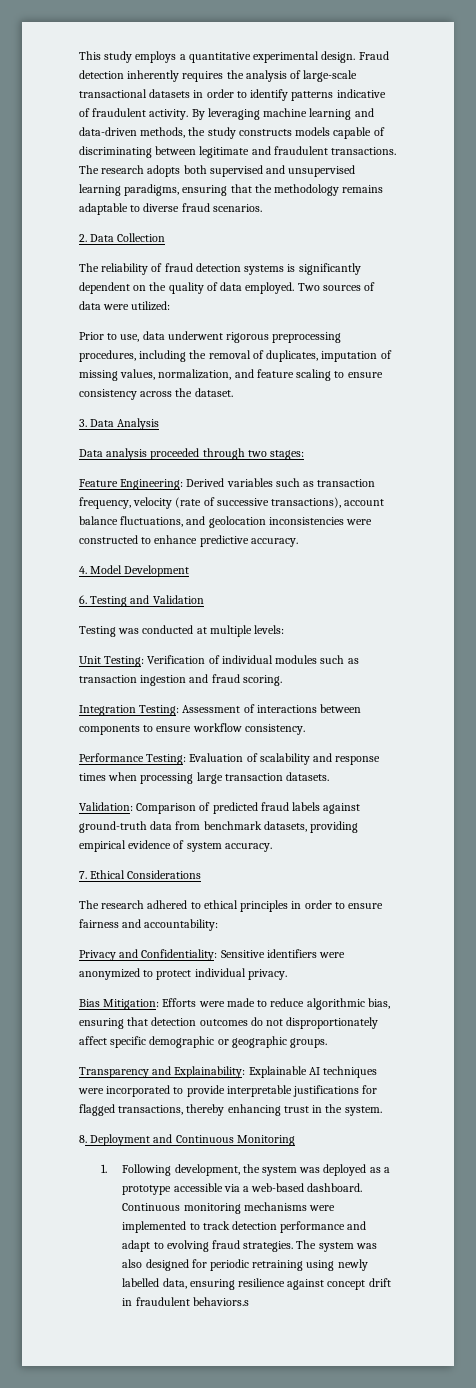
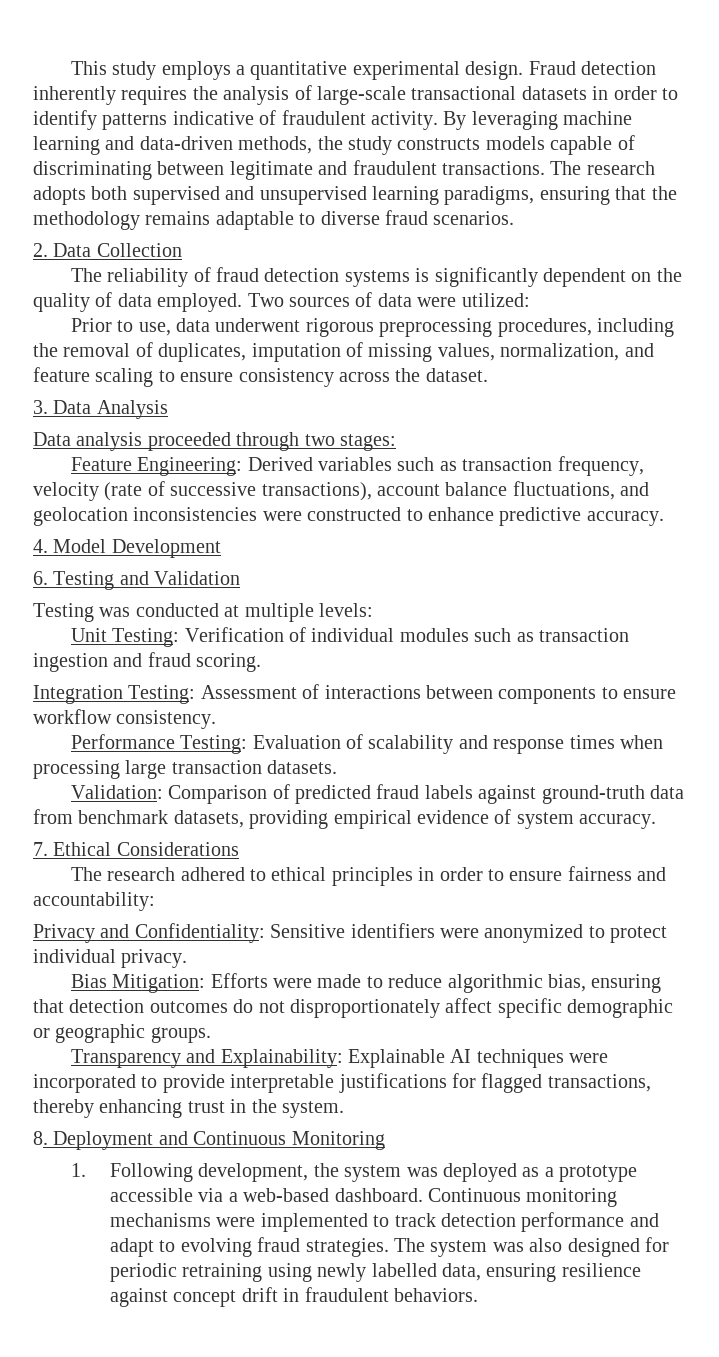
- The system was also designed for periodic retraining using newly labelled data, ensuring resilience against concept drift in fraudulent behaviors.s
+ The system was also designed for periodic retraining using newly labelled data, ensuring resilience against concept drift in fraudulent behaviors.

